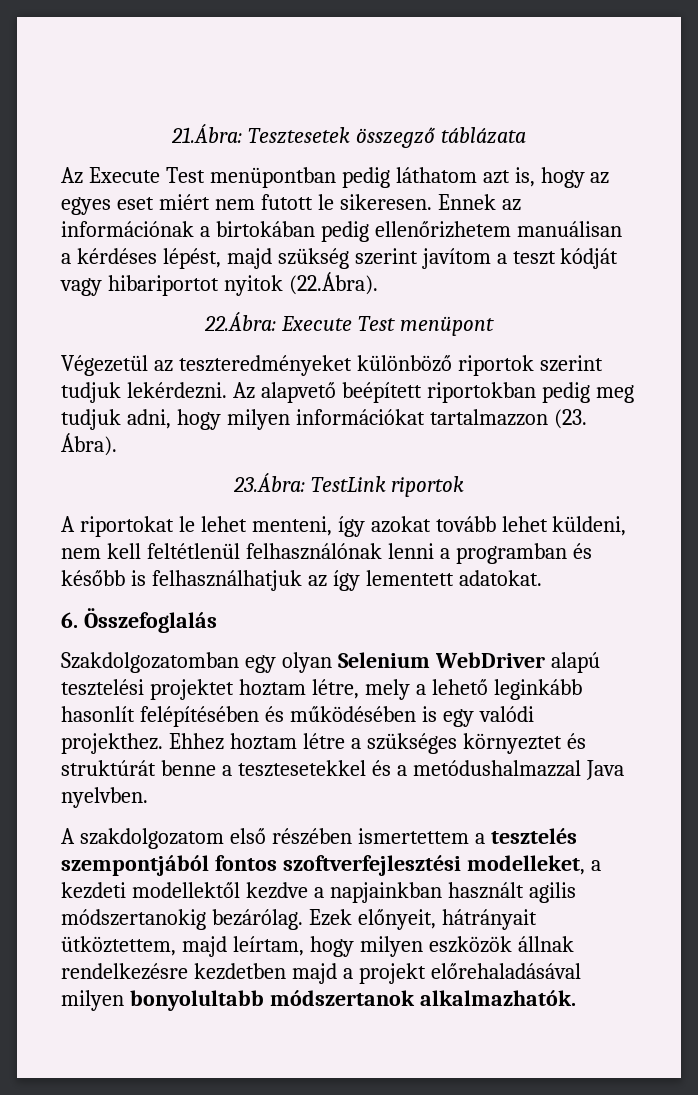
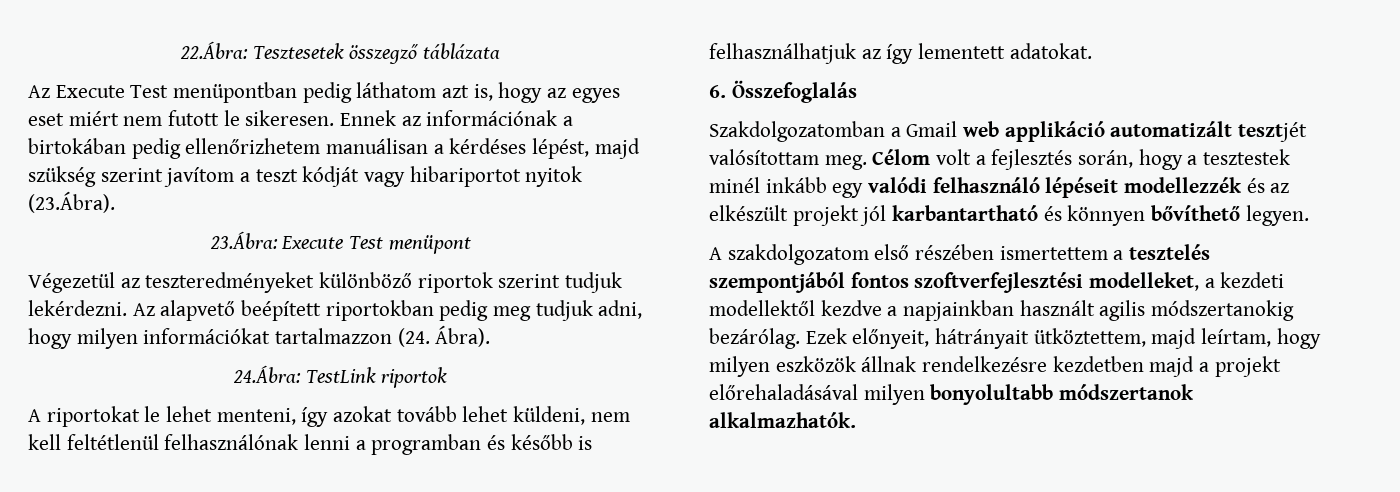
- 21.Ábra: Tesztesetek összegző táblázata
+ 22.Ábra: Tesztesetek összegző táblázata
- Ennek az információnak a birtokában pedig ellenőrizhetem manuálisan a kérdéses lépést, majd szükség szerint javítom a teszt kódját vagy hibariportot nyitok (22.Ábra).
- 22.Ábra: Execute Test menüpont
+ Ennek az információnak a birtokában pedig ellenőrizhetem manuálisan a kérdéses lépést, majd szükség szerint javítom a teszt kódját vagy hibariportot nyitok (23.Ábra).
+ 23.Ábra: Execute Test menüpont
- Az alapvető beépített riportokban pedig meg tudjuk adni, hogy milyen információkat tartalmazzon (23. Ábra).
+ Az alapvető beépített riportokban pedig meg tudjuk adni, hogy milyen információkat tartalmazzon (24. Ábra).
- 23.Ábra: TestLink riportok
+ 24.Ábra: TestLink riportok
- Szakdolgozatomban egy olyan Selenium WebDriver alapú tesztelési projektet hoztam létre, mely a lehető leginkább hasonlít felépítésében és működésében is egy valódi projekthez. Ehhez hoztam létre a szükséges környeztet és struktúrát benne a tesztesetekkel és a metódushalmazzal Java nyelvben.
+ Szakdolgozatomban a Gmail web applikáció automatizált tesztjét valósítottam meg. Célom volt a fejlesztés során, hogy a tesztestek minél inkább egy valódi felhasználó lépéseit modellezzék és az elkészült projekt jól karbantartható és könnyen bővíthető legyen.

